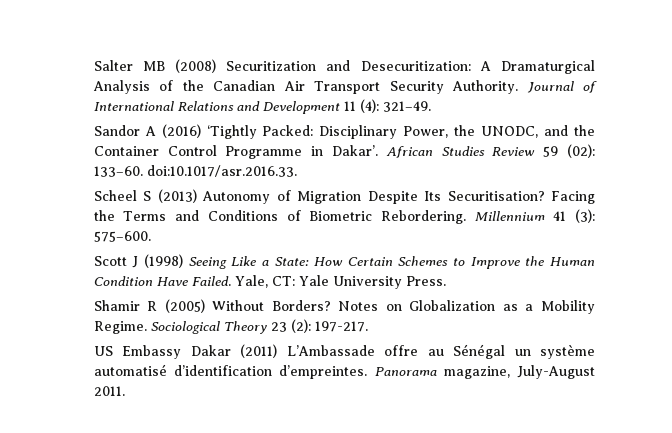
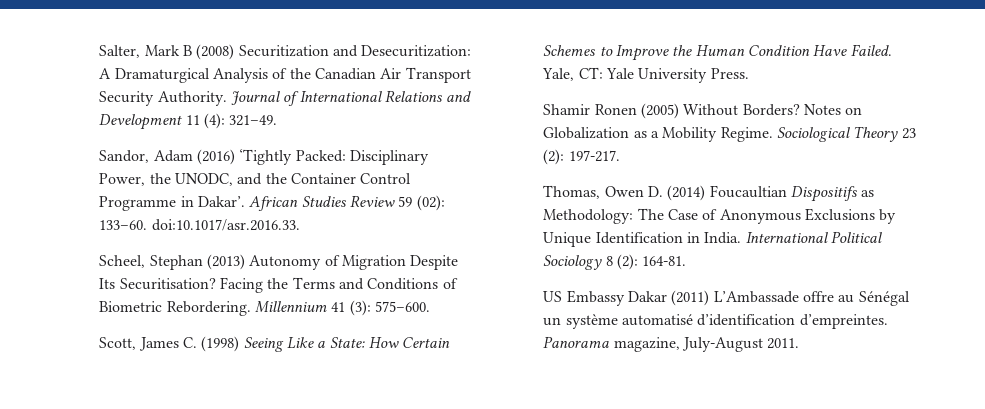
- Salter MB (2008) Securitization and Desecuritization: A Dramaturgical Analysis of the Canadian Air Transport Security Authority.
+ Salter, Mark B (2008) Securitization and Desecuritization: A Dramaturgical Analysis of the Canadian Air Transport Security Authority.
- Sandor A (2016) ‘Tightly Packed: Disciplinary Power, the UNODC, and the Container Control Programme in Dakar’.
+ Sandor, Adam (2016) ‘Tightly Packed: Disciplinary Power, the UNODC, and the Container Control Programme in Dakar’.
- Scheel S (2013) Autonomy of Migration Despite Its Securitisation?
+ Scheel, Stephan (2013) Autonomy of Migration Despite Its Securitisation?
- Scott J (1998) Seeing Like a State: How Certain Schemes to Improve the Human Condition Have Failed.
+ Scott, James C. (1998) Seeing Like a State: How Certain Schemes to Improve the Human Condition Have Failed.
- Shamir R (2005) Without Borders?
+ Shamir Ronen (2005) Without Borders?
+ Thomas, Owen D. (2014) Foucaultian Dispositifs as Methodology: The Case of Anonymous Exclusions by Unique Identification in India. International Political Sociology 8 (2): 164-81.

